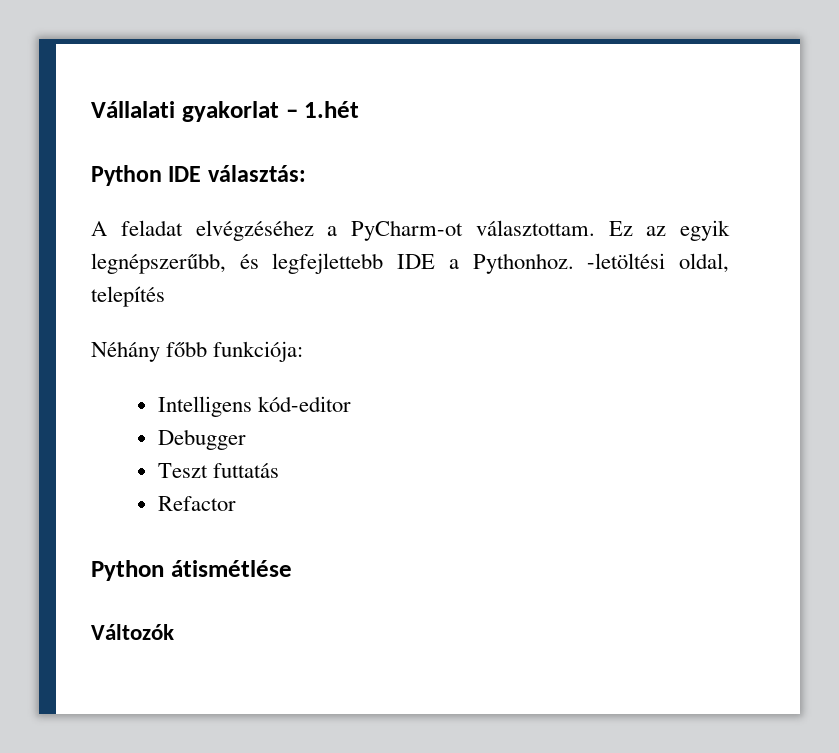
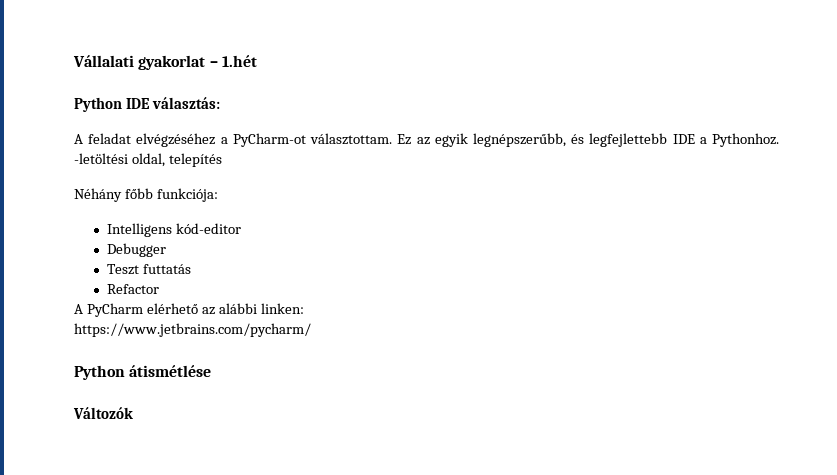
+ A PyCharm elérhető az alábbi linken:
+ https://www.jetbrains.com/pycharm/

